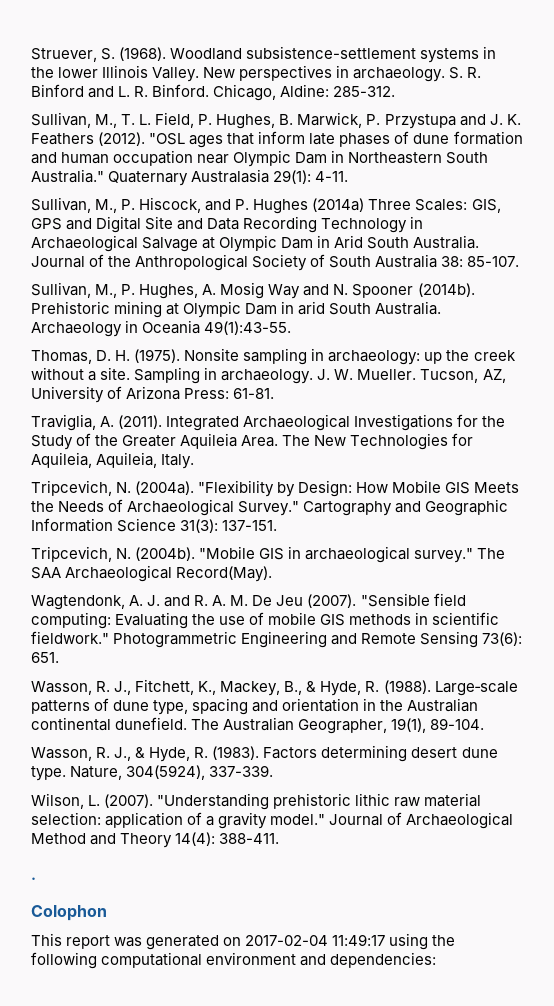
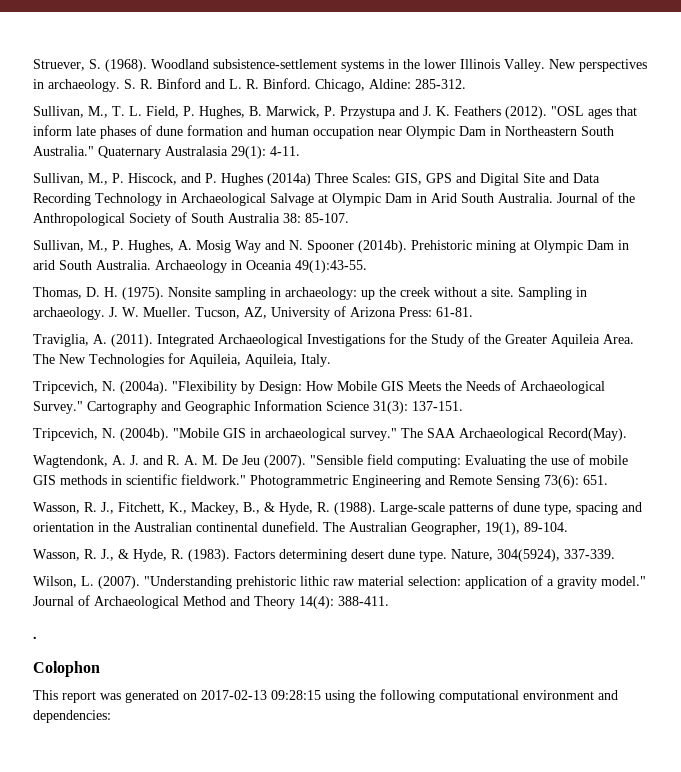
- This report was generated on 2017-02-04 11:49:17 using the following computational environment and dependencies:
+ This report was generated on 2017-02-13 09:28:15 using the following computational environment and dependencies:

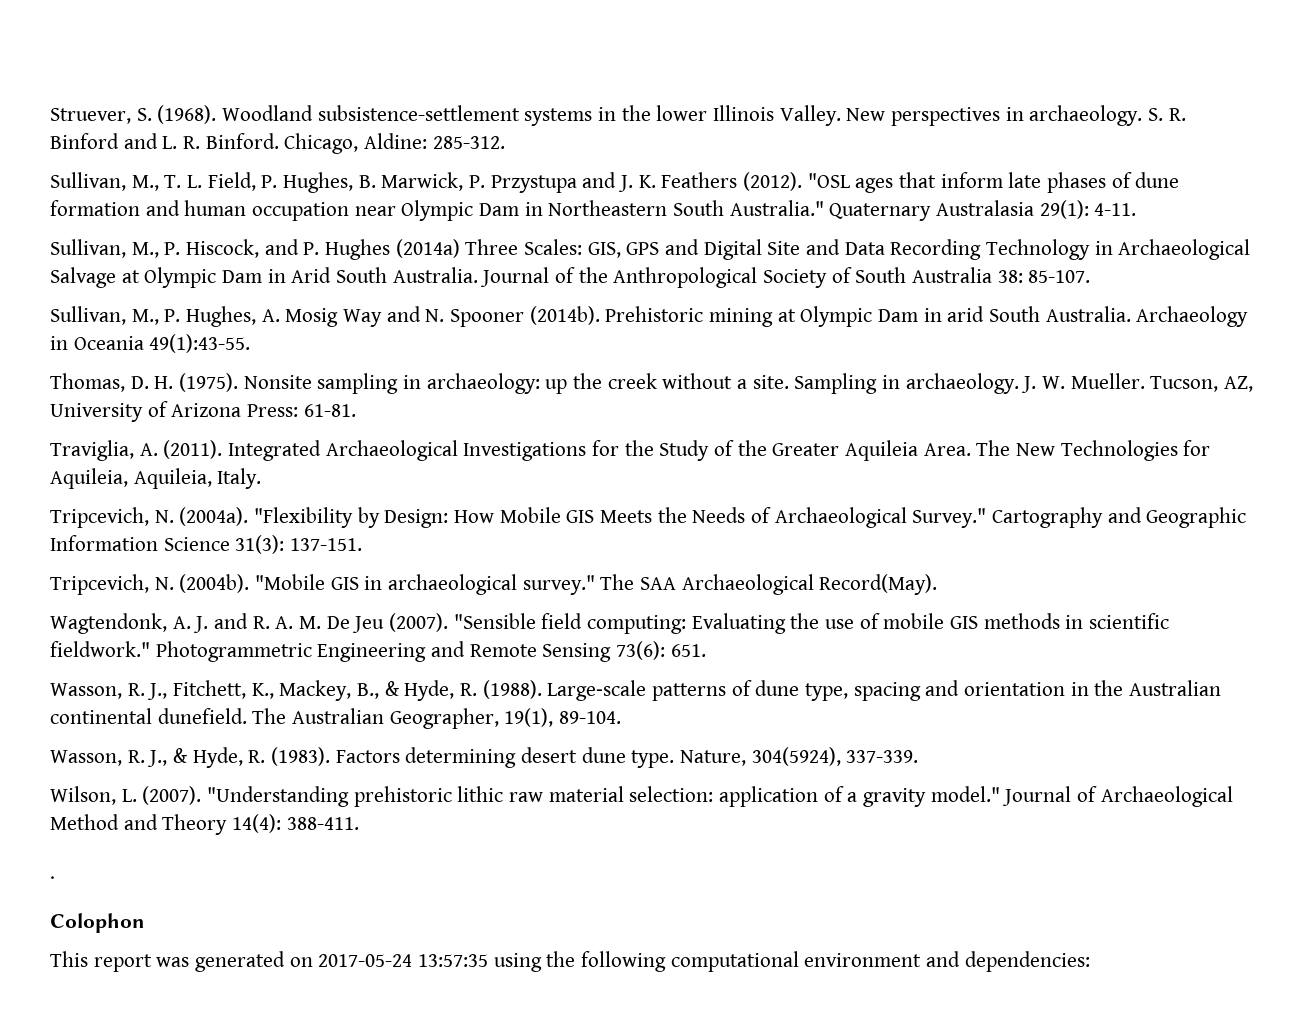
- This report was generated on 2017-02-13 09:28:15 using the following computational environment and dependencies:
+ This report was generated on 2017-05-24 13:57:35 using the following computational environment and dependencies:

